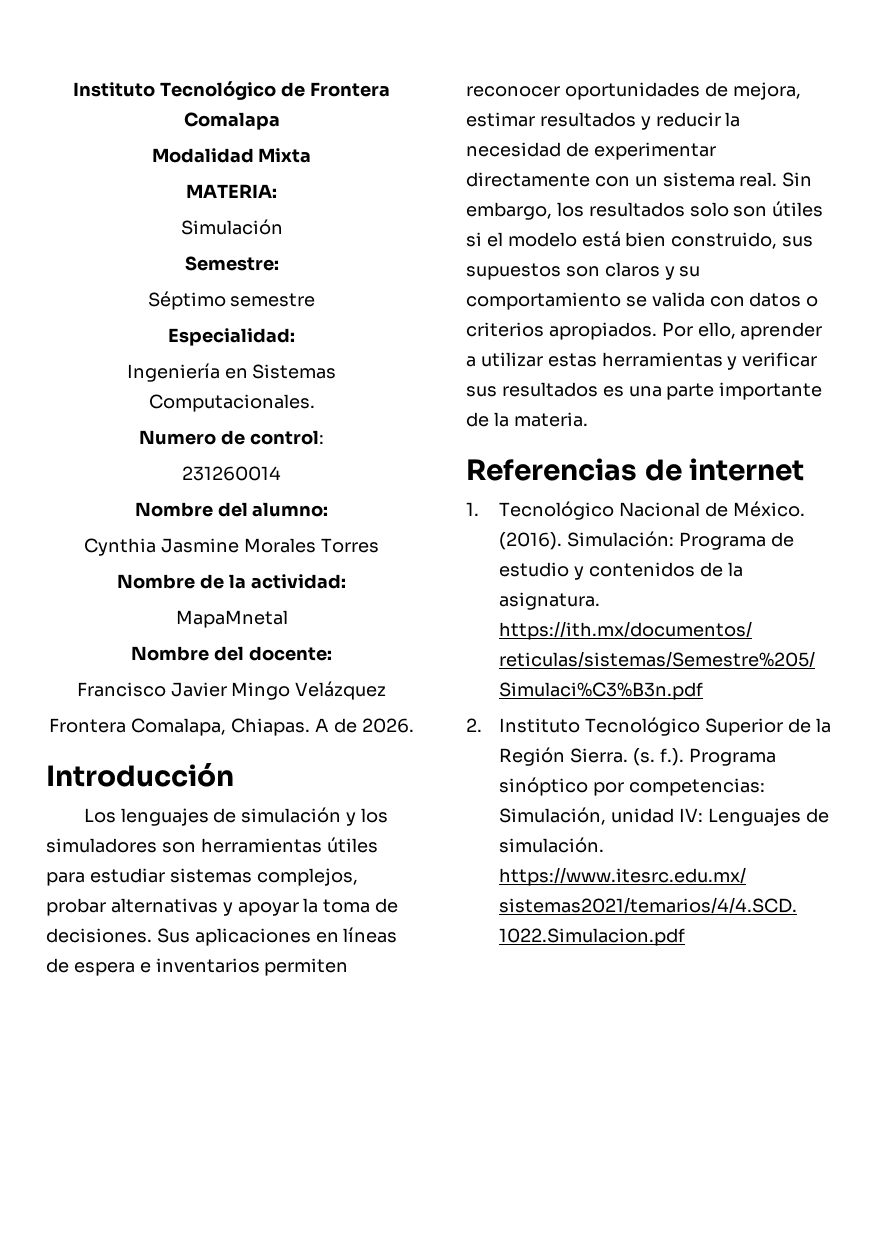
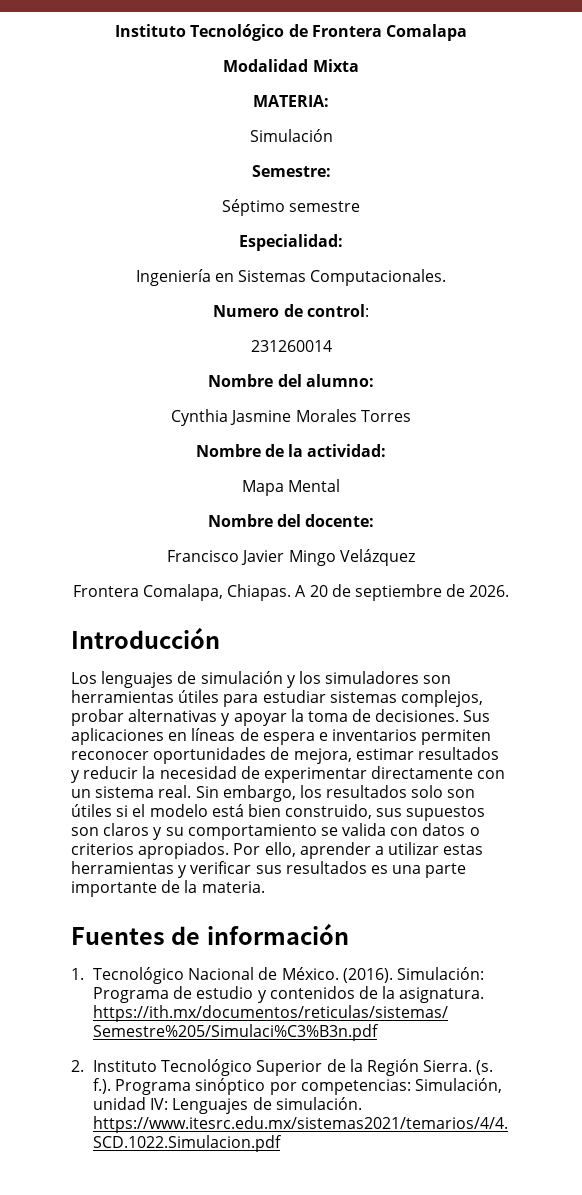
- MapaMnetal
+ Mapa Mental
- A de 2026.
+ A 20 de septiembre de 2026.
- Referencias de internet
+ Fuentes de información

